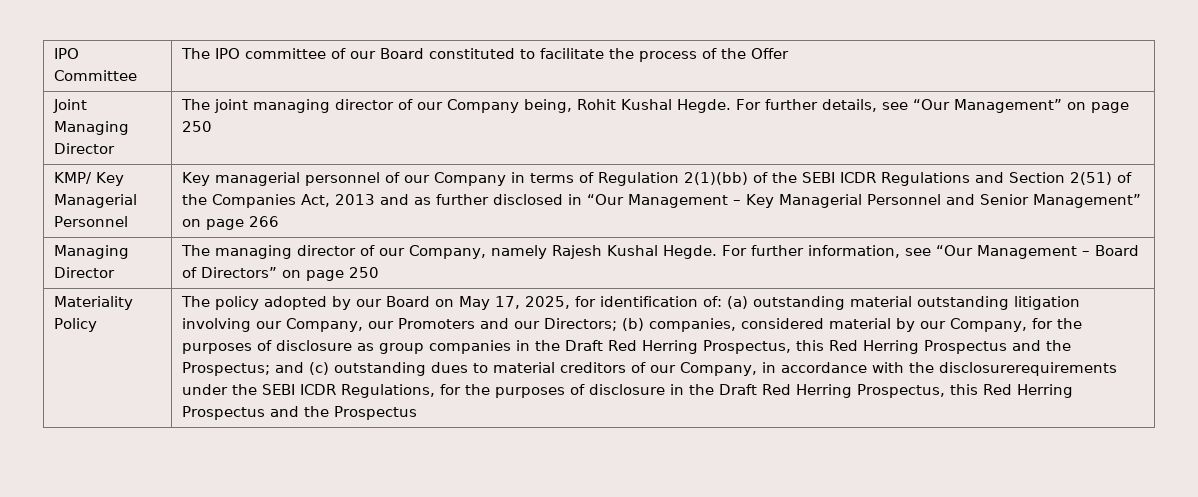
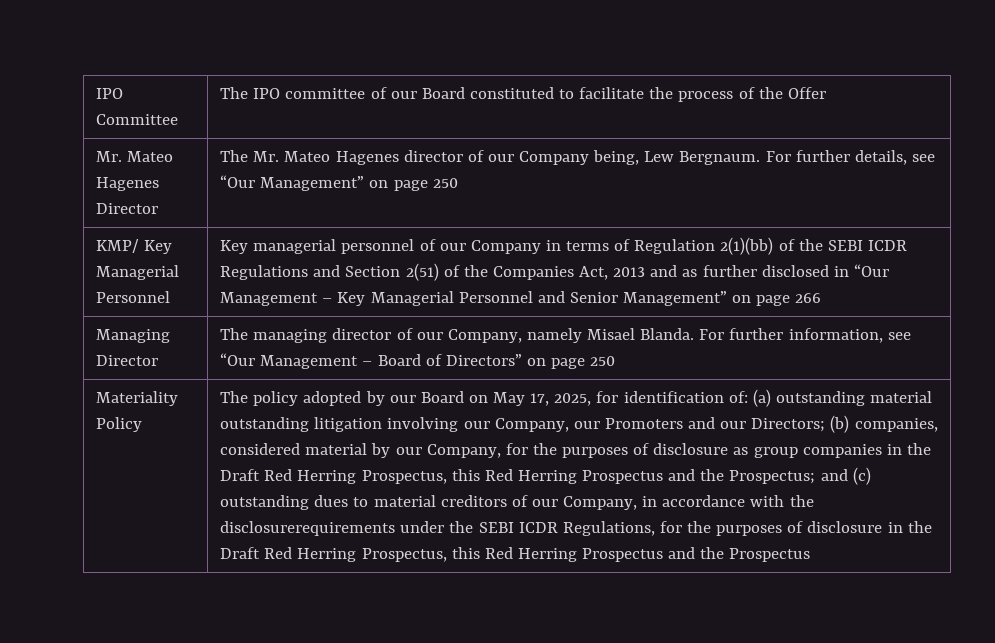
- Joint Managing Director | The joint managing director of our Company being, Rohit Kushal Hegde. For further details, see “Our Management” on page 250
+ Mr. Mateo Hagenes Director | The Mr. Mateo Hagenes director of our Company being, Lew Bergnaum. For further details, see “Our Management” on page 250
- Managing Director | The managing director of our Company, namely Rajesh Kushal Hegde. For further information, see “Our Management – Board of Directors” on page 250
+ Managing Director | The managing director of our Company, namely Misael Blanda. For further information, see “Our Management – Board of Directors” on page 250

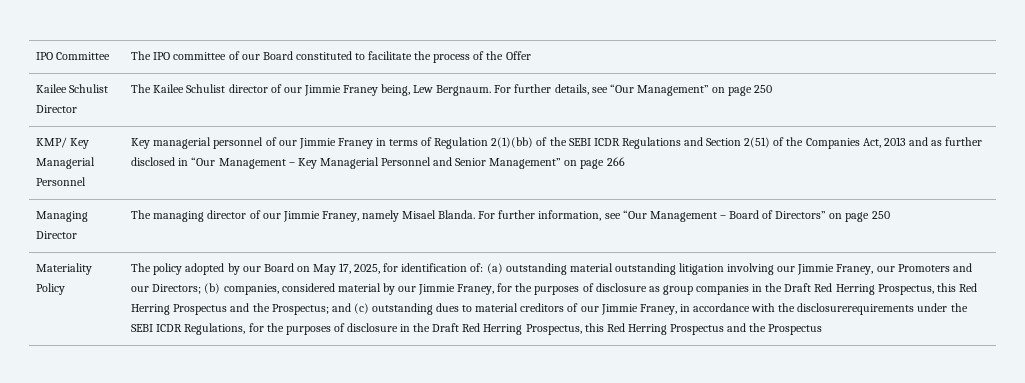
- Mr. Mateo Hagenes Director | The Mr. Mateo Hagenes director of our Company being, Lew Bergnaum. For further details, see “Our Management” on page 250
+ Kailee Schulist Director | The Kailee Schulist director of our Jimmie Franey being, Lew Bergnaum. For further details, see “Our Management” on page 250
- Key managerial personnel of our Company in terms of Regulation 2(1)(bb) of the SEBI ICDR Regulations and Section 2(51) of the Companies Act, 2013 and as further disclosed in “Our Management – Key Managerial Personnel and Senior Management” on page 266
+ Key managerial personnel of our Jimmie Franey in terms of Regulation 2(1)(bb) of the SEBI ICDR Regulations and Section 2(51) of the Companies Act, 2013 and as further disclosed in “Our Management – Key Managerial Personnel and Senior Management” on page 266
- Managing Director | The managing director of our Company, namely Misael Blanda. For further information, see “Our Management – Board of Directors” on page 250
+ Managing Director | The managing director of our Jimmie Franey, namely Misael Blanda. For further information, see “Our Management – Board of Directors” on page 250
- (a) outstanding material outstanding litigation involving our Company, our Promoters and our Directors;
+ (a) outstanding material outstanding litigation involving our Jimmie Franey, our Promoters and our Directors;
- (b) companies, considered material by our Company, for the purposes of disclosure as group companies in the Draft Red Herring Prospectus, this Red Herring Prospectus and the Prospectus;
+ (b) companies, considered material by our Jimmie Franey, for the purposes of disclosure as group companies in the Draft Red Herring Prospectus, this Red Herring Prospectus and the Prospectus;
- and (c) outstanding dues to material creditors of our Company, in accordance with the disclosurerequirements under the SEBI ICDR Regulations, for the purposes of disclosure in the Draft Red Herring Prospectus, this Red Herring Prospectus and the Prospectus
+ and (c) outstanding dues to material creditors of our Jimmie Franey, in accordance with the disclosurerequirements under the SEBI ICDR Regulations, for the purposes of disclosure in the Draft Red Herring Prospectus, this Red Herring Prospectus and the Prospectus

